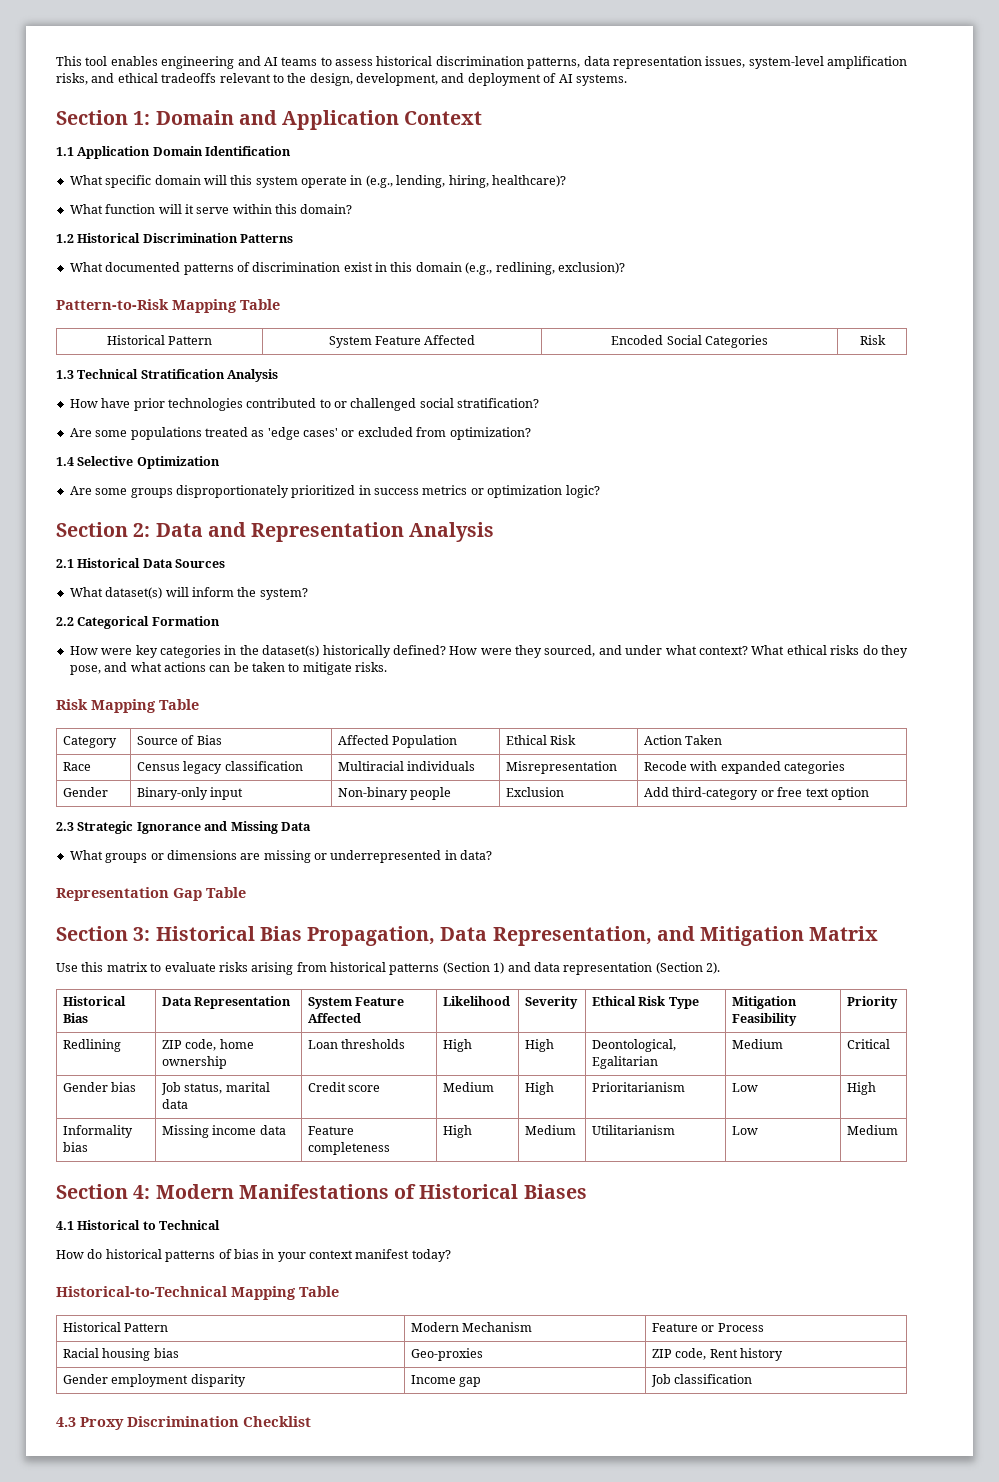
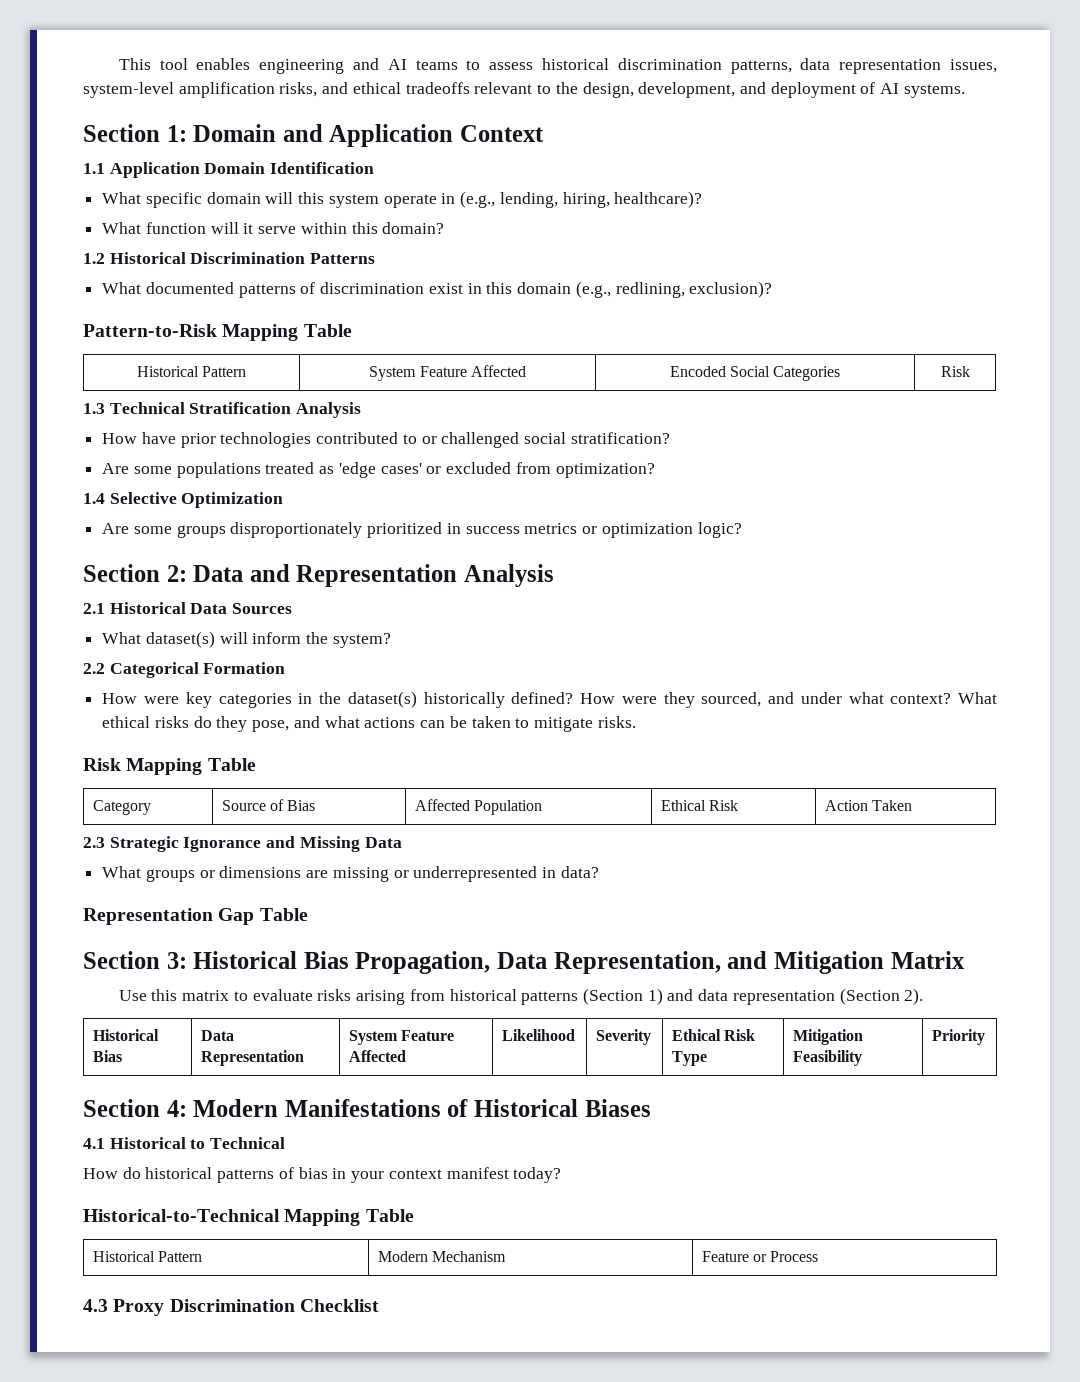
- Race | Census legacy classification | Multiracial individuals | Misrepresentation | Recode with expanded categories
- Gender | Binary-only input | Non-binary people | Exclusion | Add third-category or free text option
- Redlining | ZIP code, home ownership | Loan thresholds | High | High | Deontological, Egalitarian | Medium | Critical
- Gender bias | Job status, marital data | Credit score | Medium | High | Prioritarianism | Low | High
- Informality bias | Missing income data | Feature completeness | High | Medium | Utilitarianism | Low | Medium
- Racial housing bias | Geo-proxies | ZIP code, Rent history
- Gender employment disparity | Income gap | Job classification

